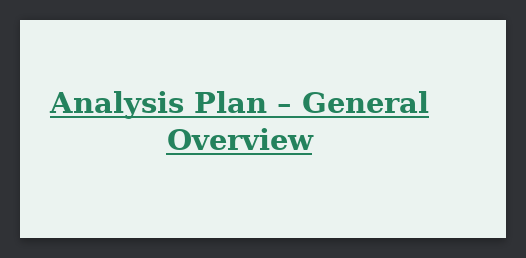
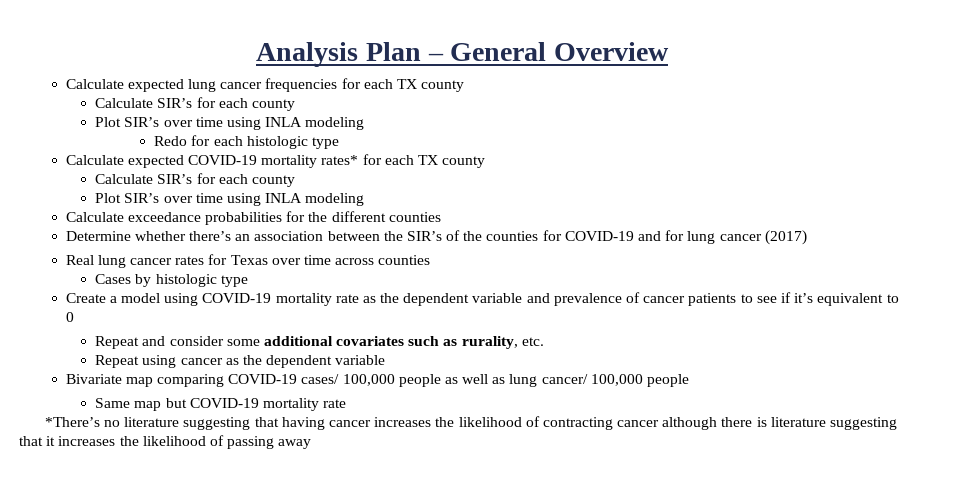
+ Calculate expected lung cancer frequencies for each TX county
+ Calculate SIR’s for each county
+ Plot SIR’s over time using INLA modeling
+ Redo for each histologic type
+ Calculate expected COVID-19 mortality rates* for each TX county
+ Calculate SIR’s for each county
+ Plot SIR’s over time using INLA modeling
+ Calculate exceedance probabilities for the different counties
+ Determine whether there’s an association between the SIR’s of the counties for COVID-19 and for lung cancer (2017)
+ Real lung cancer rates for Texas over time across counties
+ Cases by histologic type
+ Create a model using COVID-19 mortality rate as the dependent variable and prevalence of cancer patients to see if it’s equivalent to 0
+ Repeat and consider some additional covariates such as rurality, etc.
+ Repeat using cancer as the dependent variable
+ Bivariate map comparing COVID-19 cases/ 100,000 people as well as lung cancer/ 100,000 people
+ Same map but COVID-19 mortality rate
+ *There’s no literature suggesting that having cancer increases the likelihood of contracting cancer although there is literature suggesting that it increases the likelihood of passing away

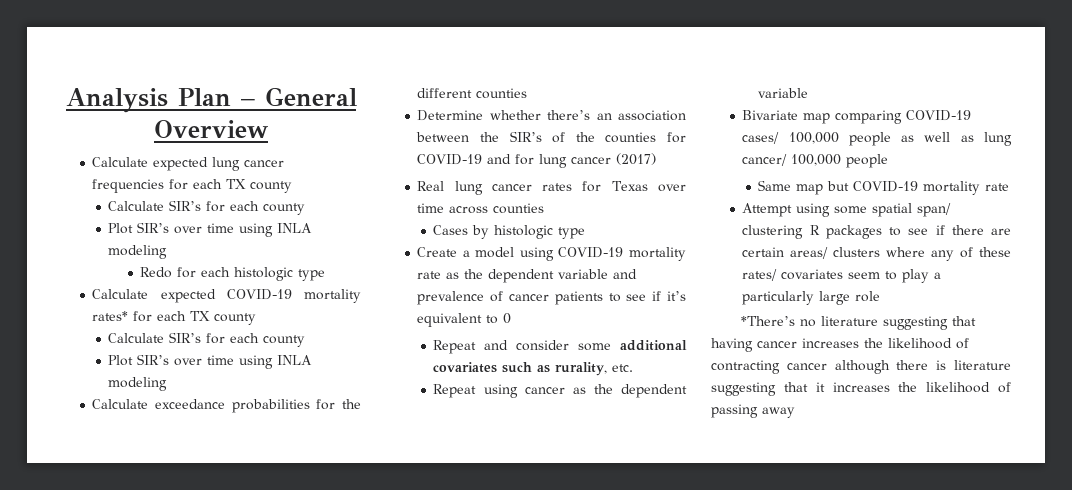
+ Attempt using some spatial span/ clustering R packages to see if there are certain areas/ clusters where any of these rates/ covariates seem to play a particularly large role

